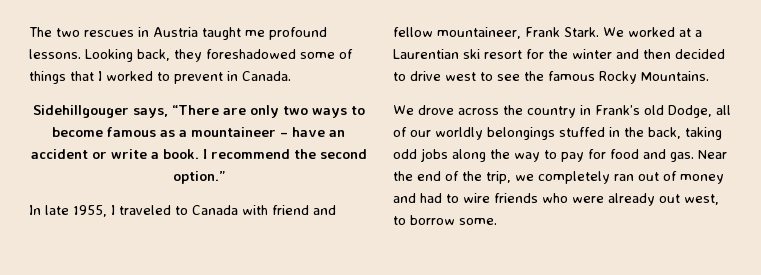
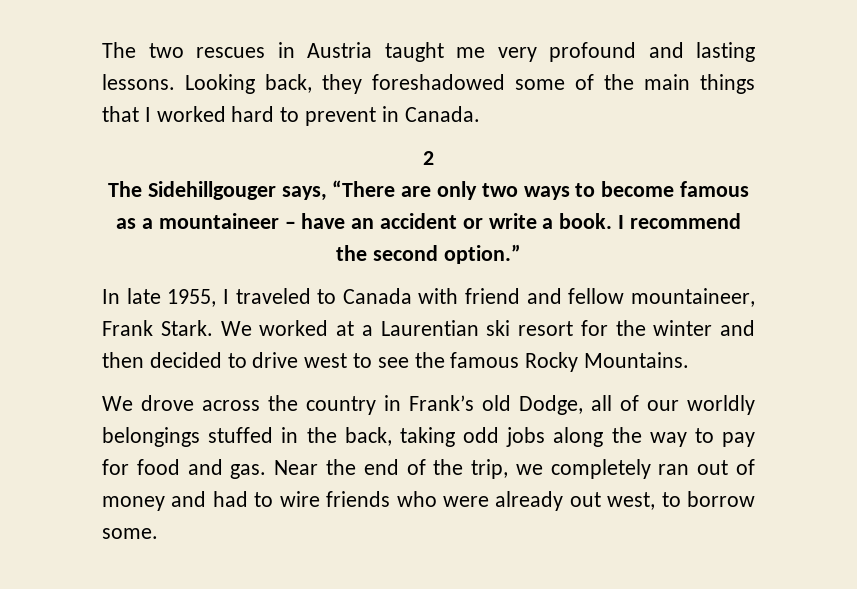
- The two rescues in Austria taught me profound lessons.
+ The two rescues in Austria taught me very profound and lasting lessons.
- Looking back, they foreshadowed some of things that I worked to prevent in Canada.
+ Looking back, they foreshadowed some of the main things that I worked hard to prevent in Canada.
- Sidehillgouger says, “There are only two ways to become famous as a mountaineer – have an accident or write a book.
+ 2
+ The Sidehillgouger says, “There are only two ways to become famous as a mountaineer – have an accident or write a book.

